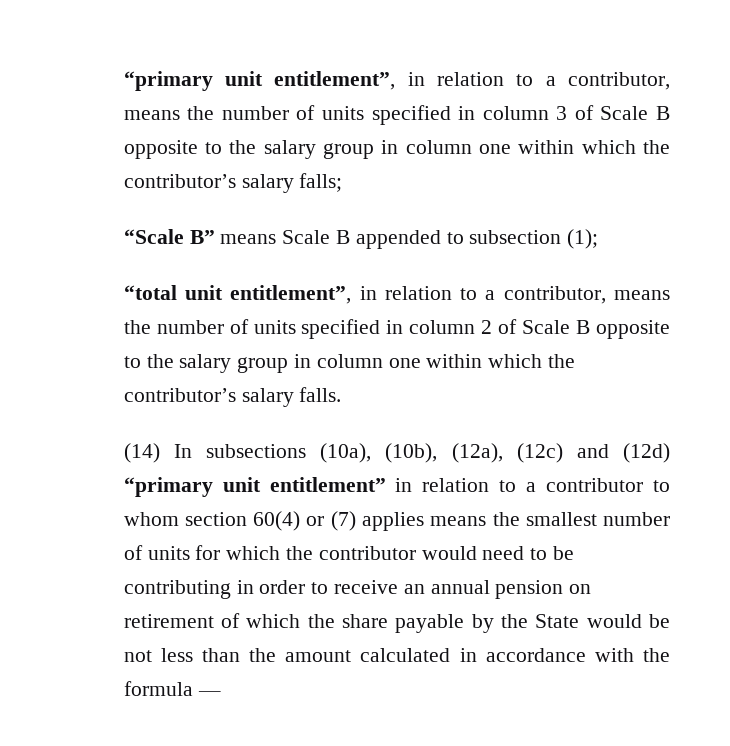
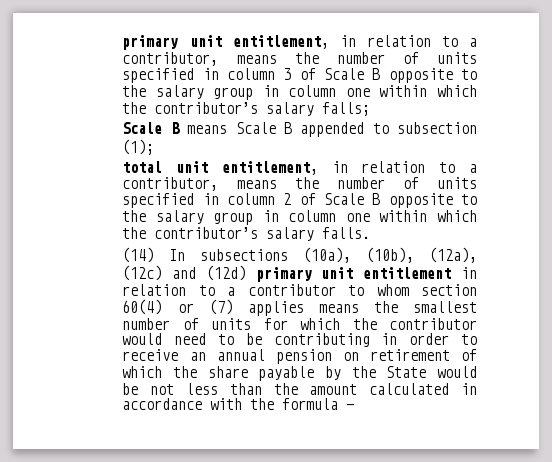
- “primary unit entitlement”, in relation to a contributor, means the number of units specified in column 3 of Scale B opposite to the salary group in column one within which the contributor’s salary falls;
+ primary unit entitlement, in relation to a contributor, means the number of units specified in column 3 of Scale B opposite to the salary group in column one within which the contributor’s salary falls;
- “Scale B” means Scale B appended to subsection (1);
+ Scale B means Scale B appended to subsection (1);
- “total unit entitlement”, in relation to a contributor, means the number of units specified in column 2 of Scale B opposite to the salary group in column one within which the contributor’s salary falls.
+ total unit entitlement, in relation to a contributor, means the number of units specified in column 2 of Scale B opposite to the salary group in column one within which the contributor’s salary falls.
- (14) In subsections (10a), (10b), (12a), (12c) and (12d) “primary unit entitlement” in relation to a contributor to whom section 60(4) or (7) applies means the smallest number of units for which the contributor would need to be contributing in order to receive an annual pension on retirement of which the share payable by the State would be not less than the amount calculated in accordance with the formula —
+ (14) In subsections (10a), (10b), (12a), (12c) and (12d) primary unit entitlement in relation to a contributor to whom section 60(4) or (7) applies means the smallest number of units for which the contributor would need to be contributing in order to receive an annual pension on retirement of which the share payable by the State would be not less than the amount calculated in accordance with the formula —

